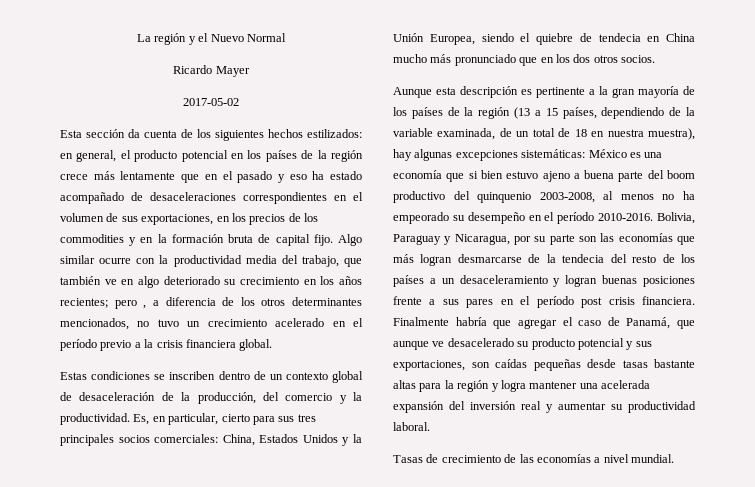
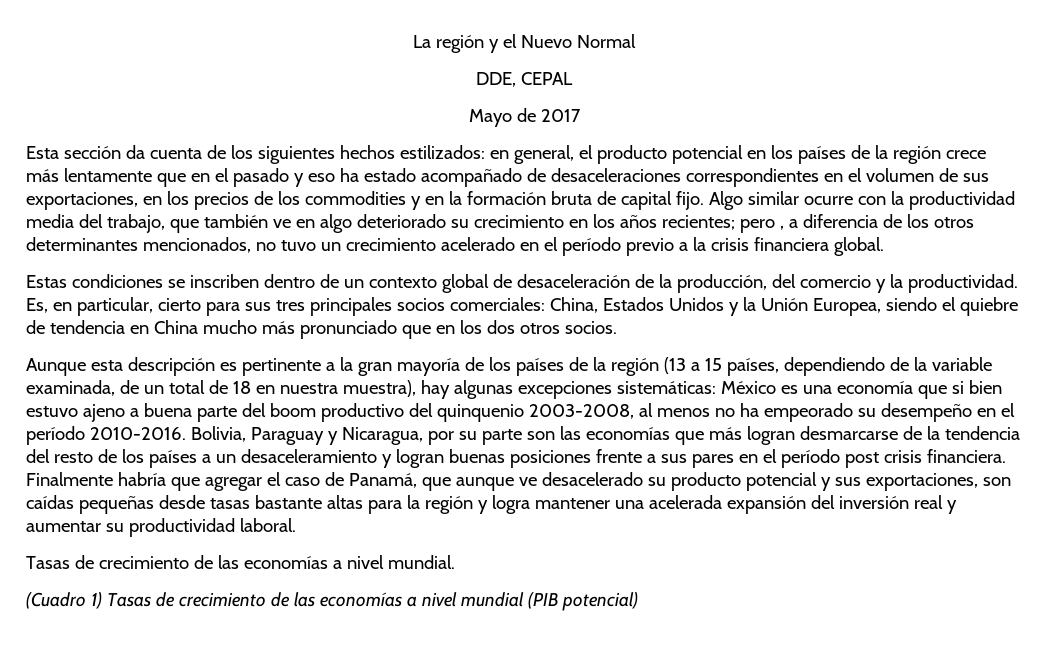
- Ricardo Mayer
- 2017-05-02
+ DDE, CEPAL
+ Mayo de 2017
- Es, en particular, cierto para sus tres principales socios comerciales: China, Estados Unidos y la Unión Europea, siendo el quiebre de tendecia en China mucho más pronunciado que en los dos otros socios.
+ Es, en particular, cierto para sus tres principales socios comerciales: China, Estados Unidos y la Unión Europea, siendo el quiebre de tendencia en China mucho más pronunciado que en los dos otros socios.
- Bolivia, Paraguay y Nicaragua, por su parte son las economías que más logran desmarcarse de la tendecia del resto de los países a un desaceleramiento y logran buenas posiciones frente a sus pares en el período post crisis financiera.
+ Bolivia, Paraguay y Nicaragua, por su parte son las economías que más logran desmarcarse de la tendencia del resto de los países a un desaceleramiento y logran buenas posiciones frente a sus pares en el período post crisis financiera.
+ (Cuadro 1) Tasas de crecimiento de las economías a nivel mundial (PIB potencial)

